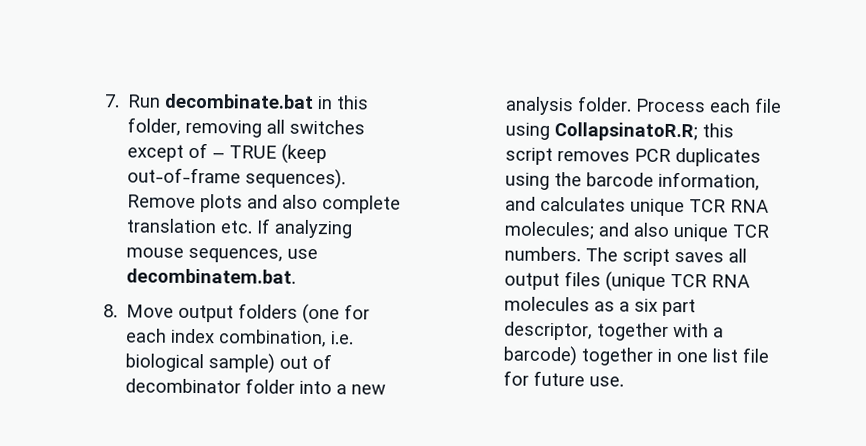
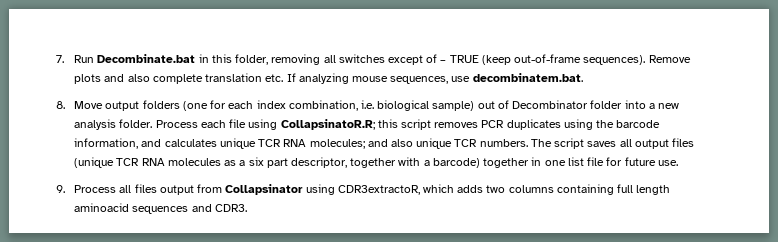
- 7. Run decombinate.bat in this folder, removing all switches except of – TRUE (keep out-of-frame sequences).
+ 7. Run Decombinate.bat in this folder, removing all switches except of – TRUE (keep out-of-frame sequences).
- 8. Move output folders (one for each index combination, i.e. biological sample) out of decombinator folder into a new analysis folder.
+ 8. Move output folders (one for each index combination, i.e. biological sample) out of Decombinator folder into a new analysis folder.
+ 9. Process all files output from Collapsinator using CDR3extractoR, which adds two columns containing full length aminoacid sequences and CDR3.

